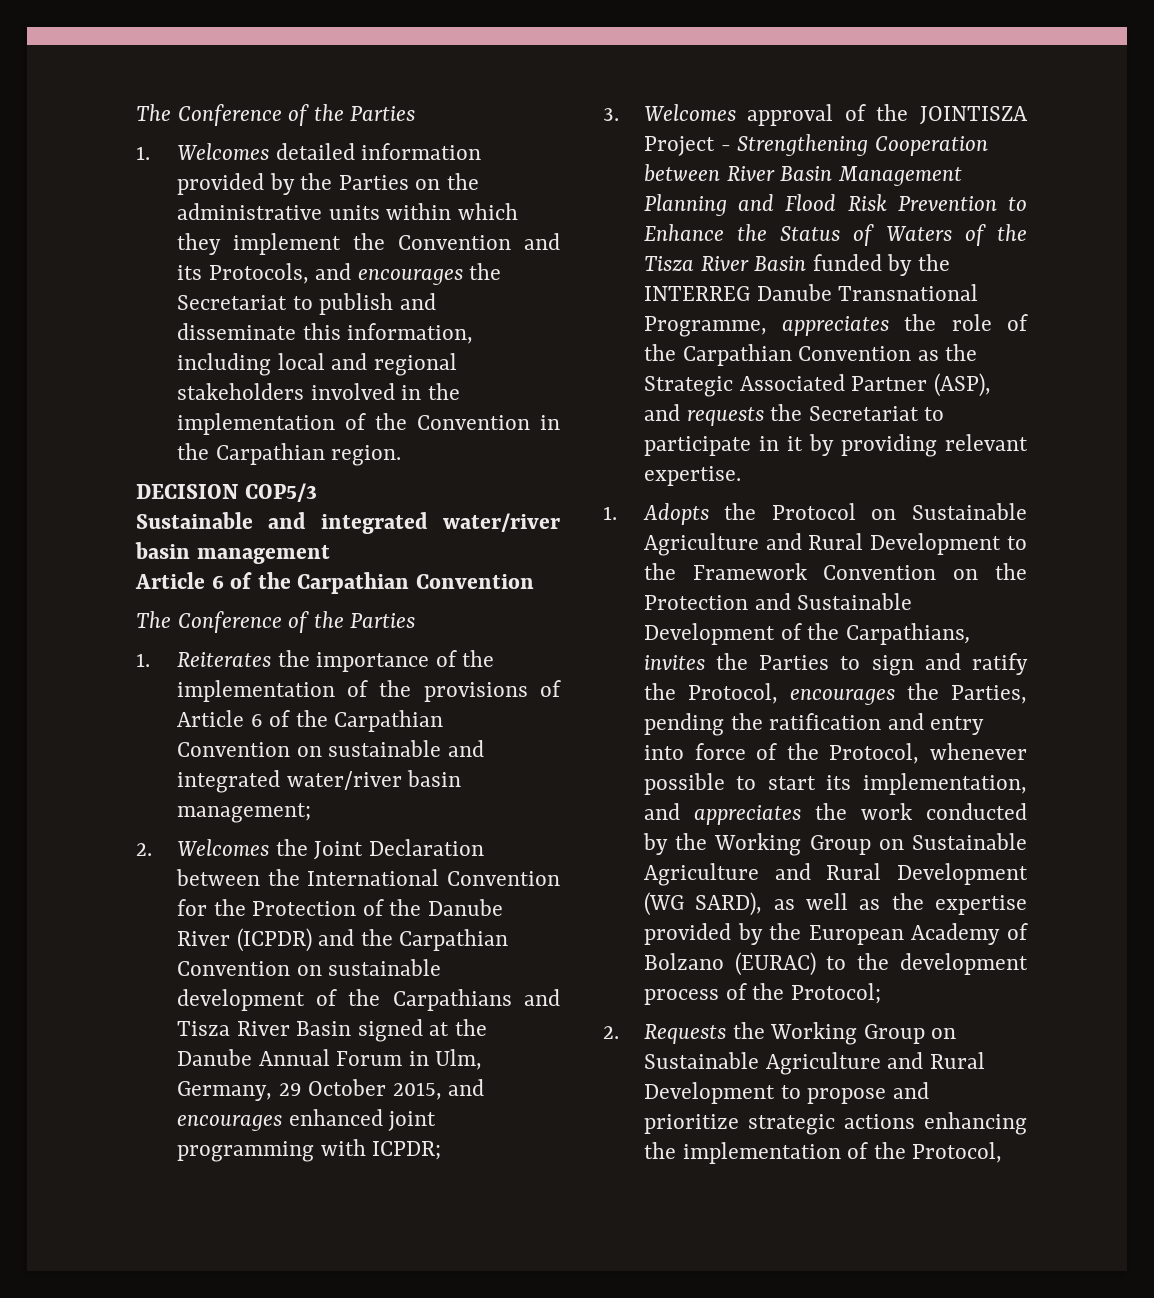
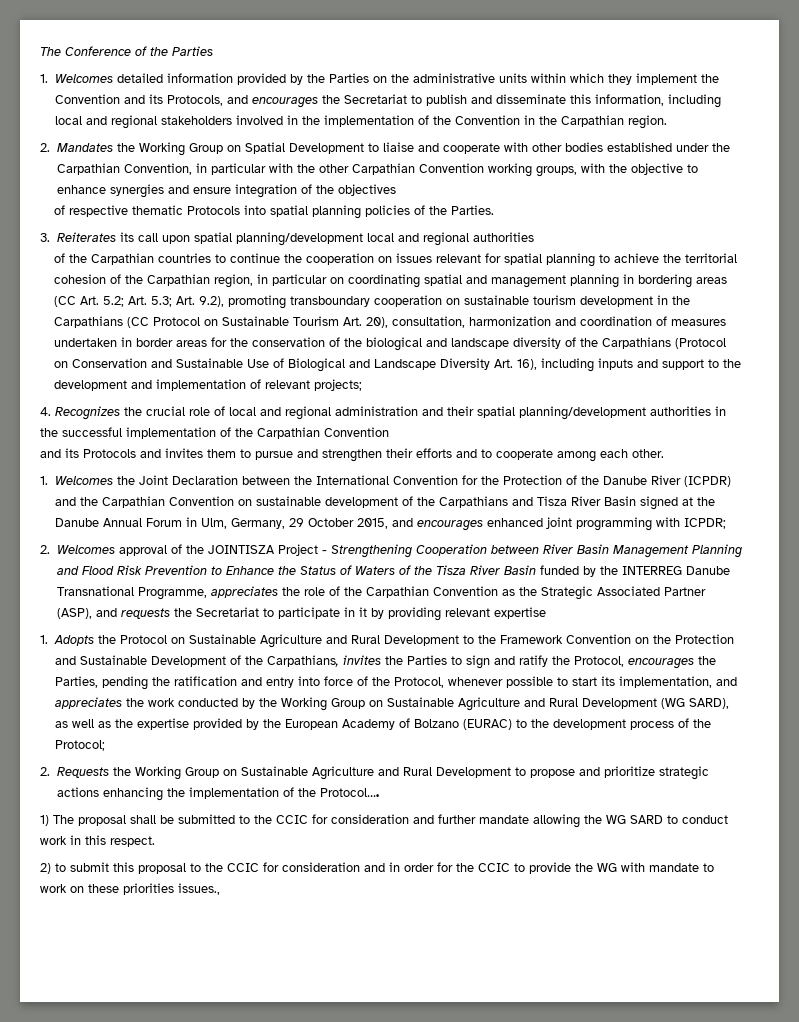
- DECISION COP5/3
- Sustainable and integrated water/river basin management
- Article 6 of the Carpathian Convention
- The Conference of the Parties
- 1. Reiterates the importance of the implementation of the provisions of Article 6 of the Carpathian Convention on sustainable and integrated water/river basin management;
- 2. Welcomes the Joint Declaration between the International Convention for the Protection of the Danube River (ICPDR) and the Carpathian Convention on sustainable development of the Carpathians and Tisza River Basin signed at the Danube Annual Forum in Ulm, Germany, 29 October 2015, and encourages enhanced joint programming with ICPDR;
+ 2. Mandates the Working Group on Spatial Development to liaise and cooperate with other bodies established under the Carpathian Convention, in particular with the other Carpathian Convention working groups, with the objective to enhance synergies and ensure integration of the objectives
+ of respective thematic Protocols into spatial planning policies of the Parties.
+ 3. Reiterates its call upon spatial planning/development local and regional authorities
+ of the Carpathian countries to continue the cooperation on issues relevant for spatial planning to achieve the territorial cohesion of the Carpathian region, in particular on coordinating spatial and management planning in bordering areas (CC Art. 5.2; Art. 5.3; Art. 9.2), promoting transboundary cooperation on sustainable tourism development in the Carpathians (CC Protocol on Sustainable Tourism Art. 20), consultation, harmonization and coordination of measures undertaken in border areas for the conservation of the biological and landscape diversity of the Carpathians (Protocol on Conservation and Sustainable Use of Biological and Landscape Diversity Art. 16), including inputs and support to the development and implementation of relevant projects;
+ 4. Recognizes the crucial role of local and regional administration and their spatial planning/development authorities in the successful implementation of the Carpathian Convention
+ and its Protocols and invites them to pursue and strengthen their efforts and to cooperate among each other.
+ 1. Welcomes the Joint Declaration between the International Convention for the Protection of the Danube River (ICPDR) and the Carpathian Convention on sustainable development of the Carpathians and Tisza River Basin signed at the Danube Annual Forum in Ulm, Germany, 29 October 2015, and encourages enhanced joint programming with ICPDR;
- 3. Welcomes approval of the JOINTISZA Project - Strengthening Cooperation between River Basin Management Planning and Flood Risk Prevention to Enhance the Status of Waters of the Tisza River Basin funded by the INTERREG Danube Transnational Programme, appreciates the role of the Carpathian Convention as the Strategic Associated Partner (ASP), and requests the Secretariat to participate in it by providing relevant expertise.
+ 2. Welcomes approval of the JOINTISZA Project - Strengthening Cooperation between River Basin Management Planning and Flood Risk Prevention to Enhance the Status of Waters of the Tisza River Basin funded by the INTERREG Danube Transnational Programme, appreciates the role of the Carpathian Convention as the Strategic Associated Partner (ASP), and requests the Secretariat to participate in it by providing relevant expertise
- 2. Requests the Working Group on Sustainable Agriculture and Rural Development to propose and prioritize strategic actions enhancing the implementation of the Protocol,
+ 2. Requests the Working Group on Sustainable Agriculture and Rural Development to propose and prioritize strategic actions enhancing the implementation of the Protocol….
+ 1) The proposal shall be submitted to the CCIC for consideration and further mandate allowing the WG SARD to conduct work in this respect.
+ 2) to submit this proposal to the CCIC for consideration and in order for the CCIC to provide the WG with mandate to work on these priorities issues.,

